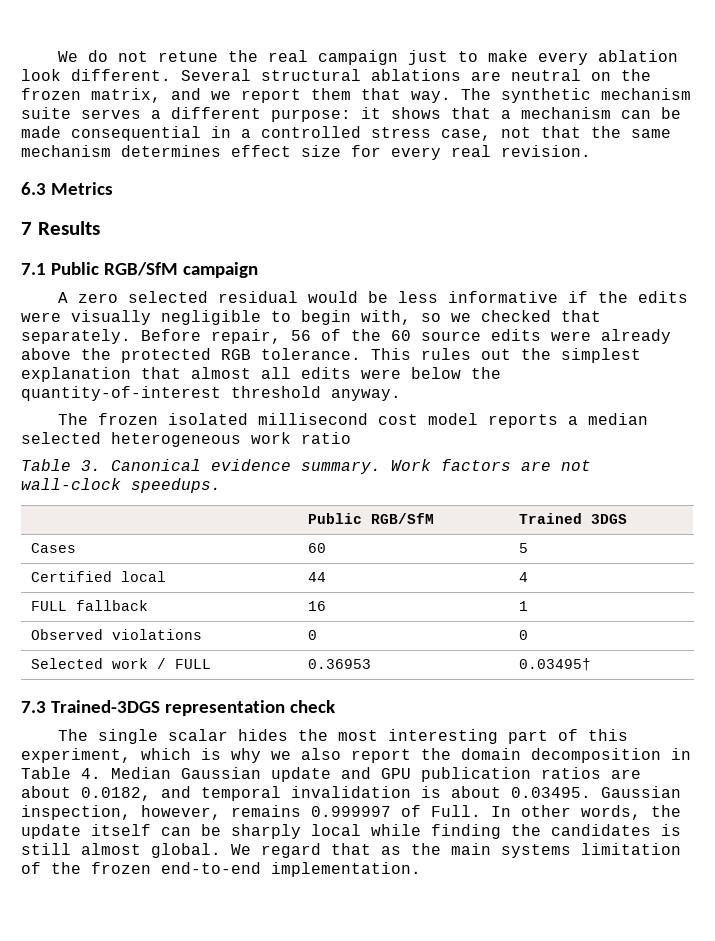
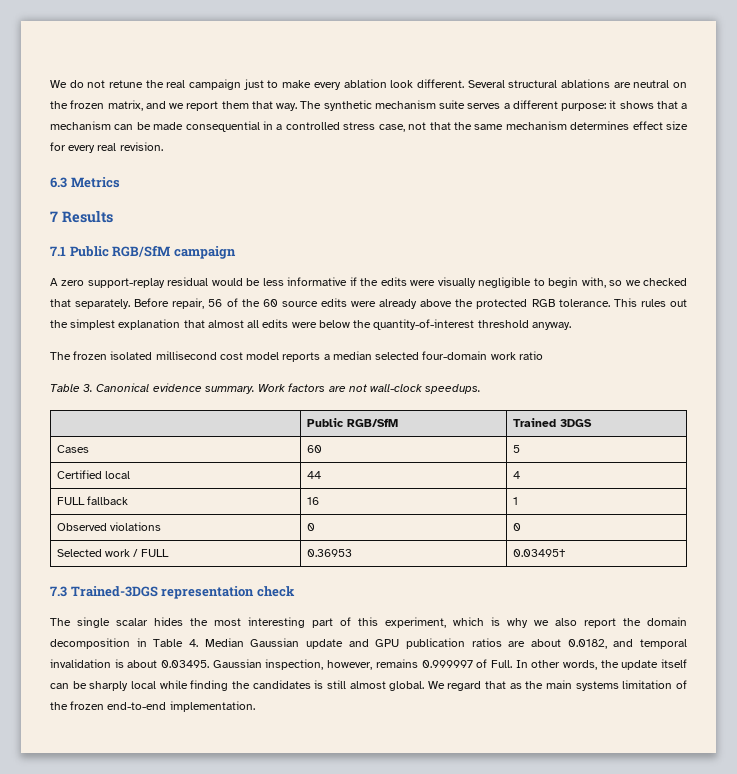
- A zero selected residual would be less informative if the edits were visually negligible to begin with, so we checked that separately.
+ A zero support-replay residual would be less informative if the edits were visually negligible to begin with, so we checked that separately.
- The frozen isolated millisecond cost model reports a median selected heterogeneous work ratio
+ The frozen isolated millisecond cost model reports a median selected four-domain work ratio

